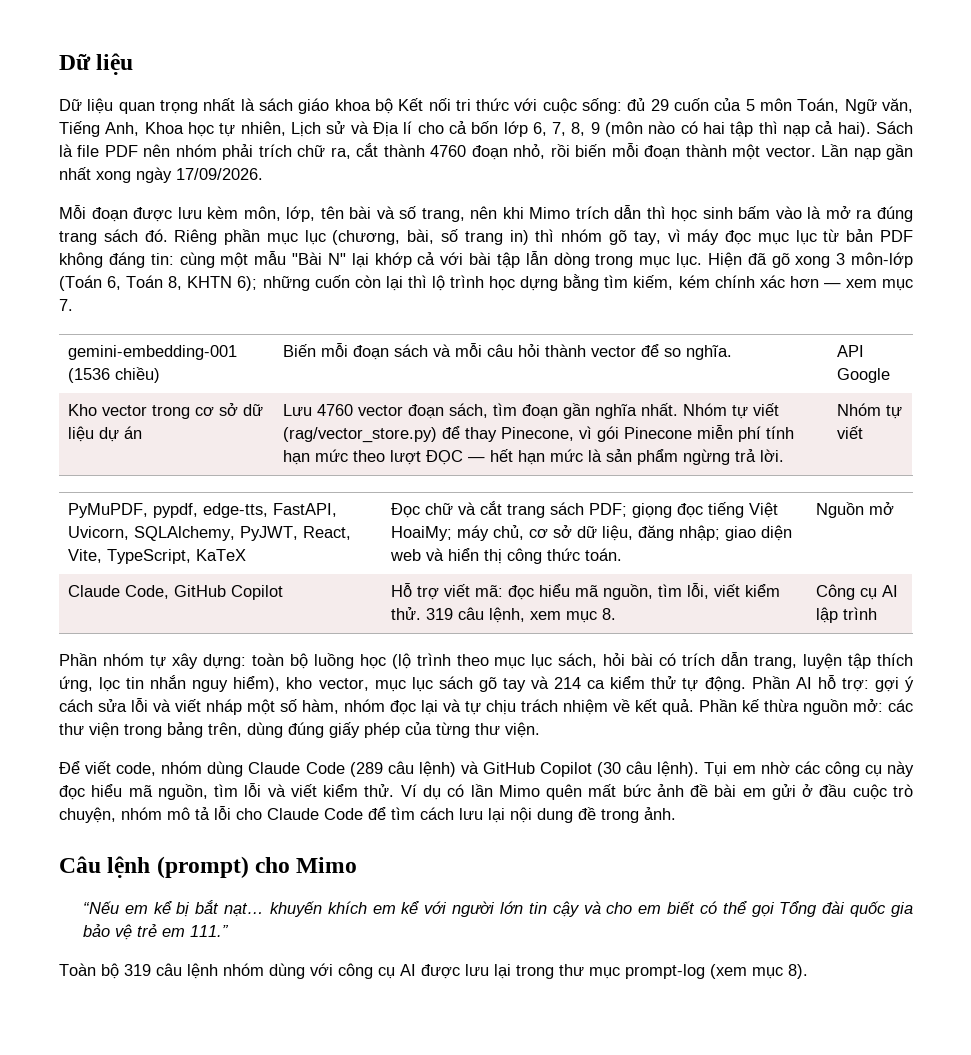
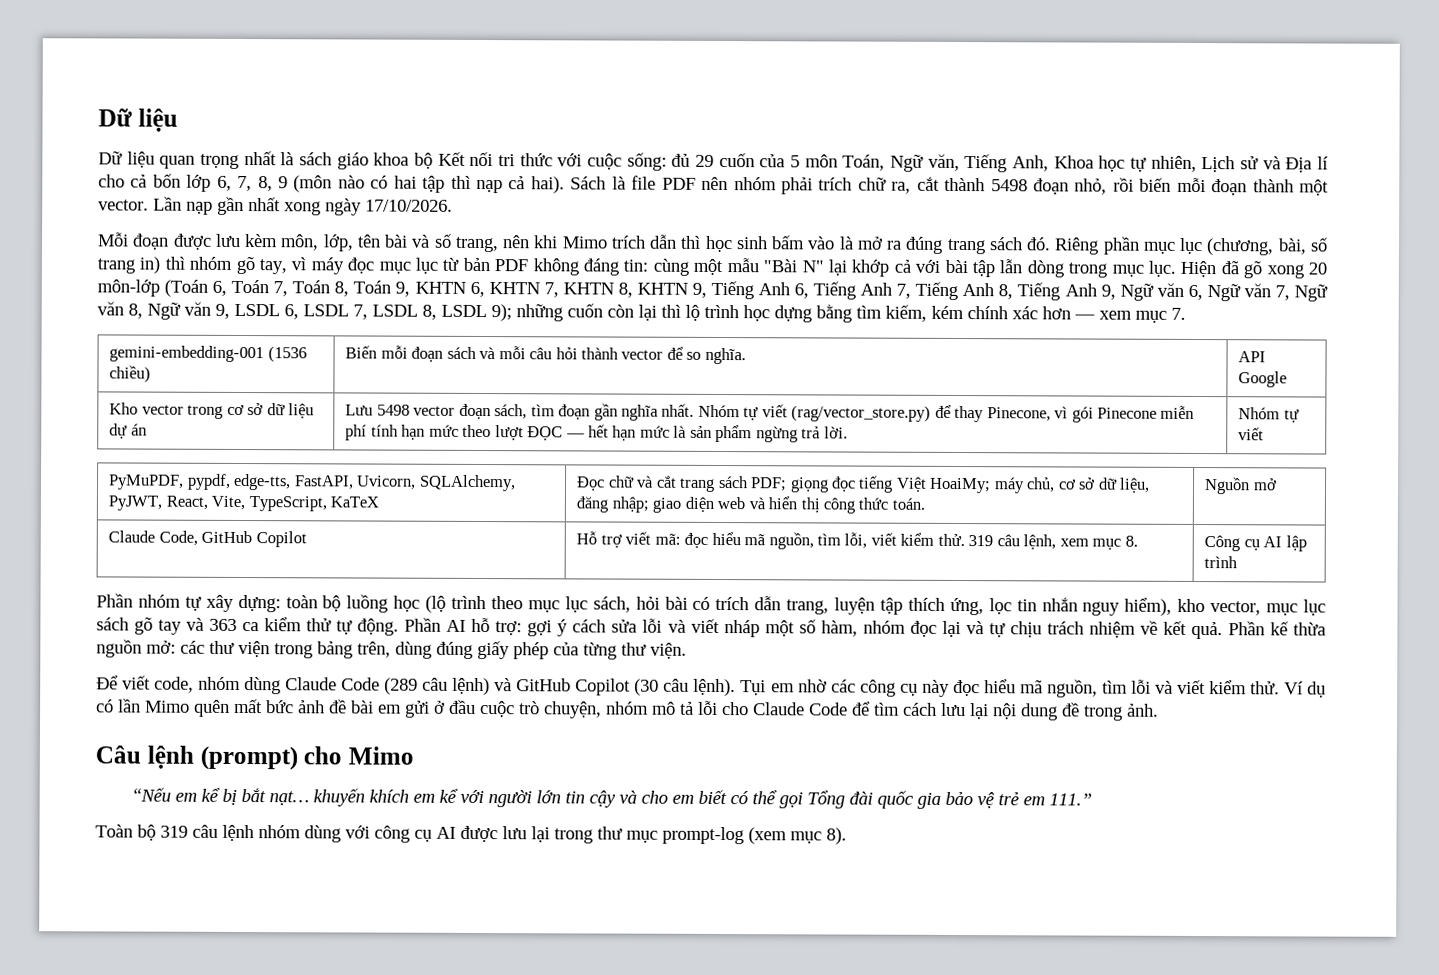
- Sách là file PDF nên nhóm phải trích chữ ra, cắt thành 4760 đoạn nhỏ, rồi biến mỗi đoạn thành một vector.
+ Sách là file PDF nên nhóm phải trích chữ ra, cắt thành 5498 đoạn nhỏ, rồi biến mỗi đoạn thành một vector.
- Lần nạp gần nhất xong ngày 17/09/2026.
+ Lần nạp gần nhất xong ngày 17/10/2026.
- Hiện đã gõ xong 3 môn-lớp (Toán 6, Toán 8, KHTN 6); những cuốn còn lại thì lộ trình học dựng bằng tìm kiếm, kém chính xác hơn — xem mục 7.
+ Hiện đã gõ xong 20 môn-lớp (Toán 6, Toán 7, Toán 8, Toán 9, KHTN 6, KHTN 7, KHTN 8, KHTN 9, Tiếng Anh 6, Tiếng Anh 7, Tiếng Anh 8, Tiếng Anh 9, Ngữ văn 6, Ngữ văn 7, Ngữ văn 8, Ngữ văn 9, LSDL 6, LSDL 7, LSDL 8, LSDL 9); những cuốn còn lại thì lộ trình học dựng bằng tìm kiếm, kém chính xác hơn — xem mục 7.
- Lưu 4760 vector đoạn sách, tìm đoạn gần nghĩa nhất.
+ Lưu 5498 vector đoạn sách, tìm đoạn gần nghĩa nhất.
- Phần nhóm tự xây dựng: toàn bộ luồng học (lộ trình theo mục lục sách, hỏi bài có trích dẫn trang, luyện tập thích ứng, lọc tin nhắn nguy hiểm), kho vector, mục lục sách gõ tay và 214 ca kiểm thử tự động.
+ Phần nhóm tự xây dựng: toàn bộ luồng học (lộ trình theo mục lục sách, hỏi bài có trích dẫn trang, luyện tập thích ứng, lọc tin nhắn nguy hiểm), kho vector, mục lục sách gõ tay và 363 ca kiểm thử tự động.

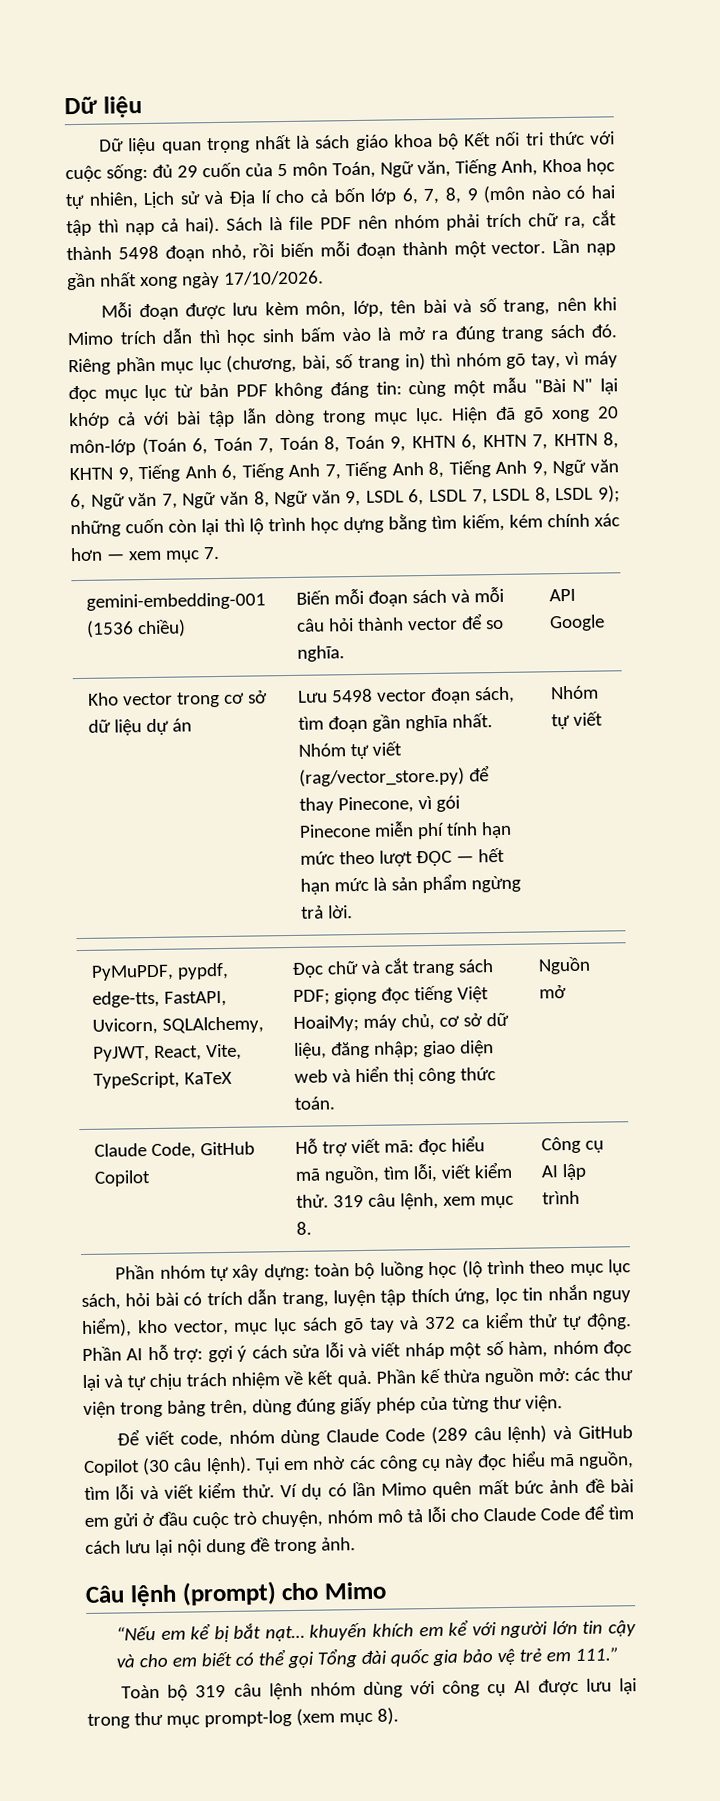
- Phần nhóm tự xây dựng: toàn bộ luồng học (lộ trình theo mục lục sách, hỏi bài có trích dẫn trang, luyện tập thích ứng, lọc tin nhắn nguy hiểm), kho vector, mục lục sách gõ tay và 363 ca kiểm thử tự động.
+ Phần nhóm tự xây dựng: toàn bộ luồng học (lộ trình theo mục lục sách, hỏi bài có trích dẫn trang, luyện tập thích ứng, lọc tin nhắn nguy hiểm), kho vector, mục lục sách gõ tay và 372 ca kiểm thử tự động.

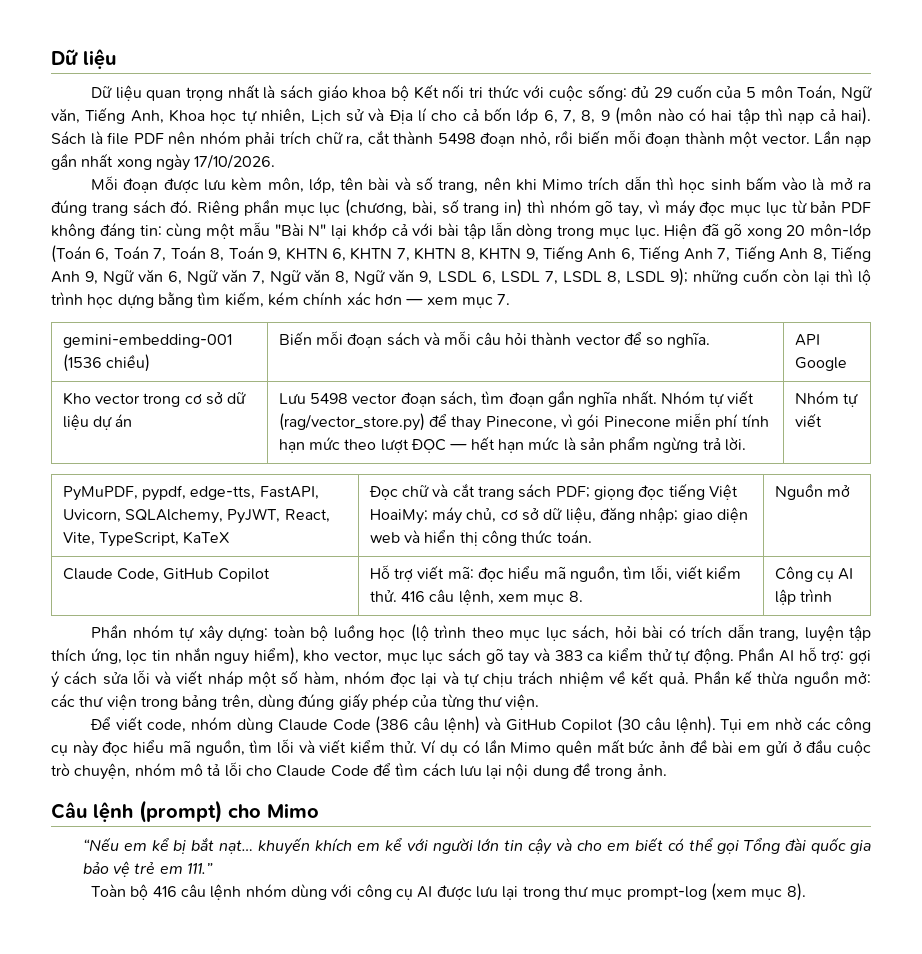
- Claude Code, GitHub Copilot | Hỗ trợ viết mã: đọc hiểu mã nguồn, tìm lỗi, viết kiểm thử. 319 câu lệnh, xem mục 8. | Công cụ AI lập trình
+ Claude Code, GitHub Copilot | Hỗ trợ viết mã: đọc hiểu mã nguồn, tìm lỗi, viết kiểm thử. 416 câu lệnh, xem mục 8. | Công cụ AI lập trình
- Phần nhóm tự xây dựng: toàn bộ luồng học (lộ trình theo mục lục sách, hỏi bài có trích dẫn trang, luyện tập thích ứng, lọc tin nhắn nguy hiểm), kho vector, mục lục sách gõ tay và 372 ca kiểm thử tự động.
+ Phần nhóm tự xây dựng: toàn bộ luồng học (lộ trình theo mục lục sách, hỏi bài có trích dẫn trang, luyện tập thích ứng, lọc tin nhắn nguy hiểm), kho vector, mục lục sách gõ tay và 383 ca kiểm thử tự động.
- Để viết code, nhóm dùng Claude Code (289 câu lệnh) và GitHub Copilot (30 câu lệnh).
+ Để viết code, nhóm dùng Claude Code (386 câu lệnh) và GitHub Copilot (30 câu lệnh).
- Toàn bộ 319 câu lệnh nhóm dùng với công cụ AI được lưu lại trong thư mục prompt-log (xem mục 8).
+ Toàn bộ 416 câu lệnh nhóm dùng với công cụ AI được lưu lại trong thư mục prompt-log (xem mục 8).

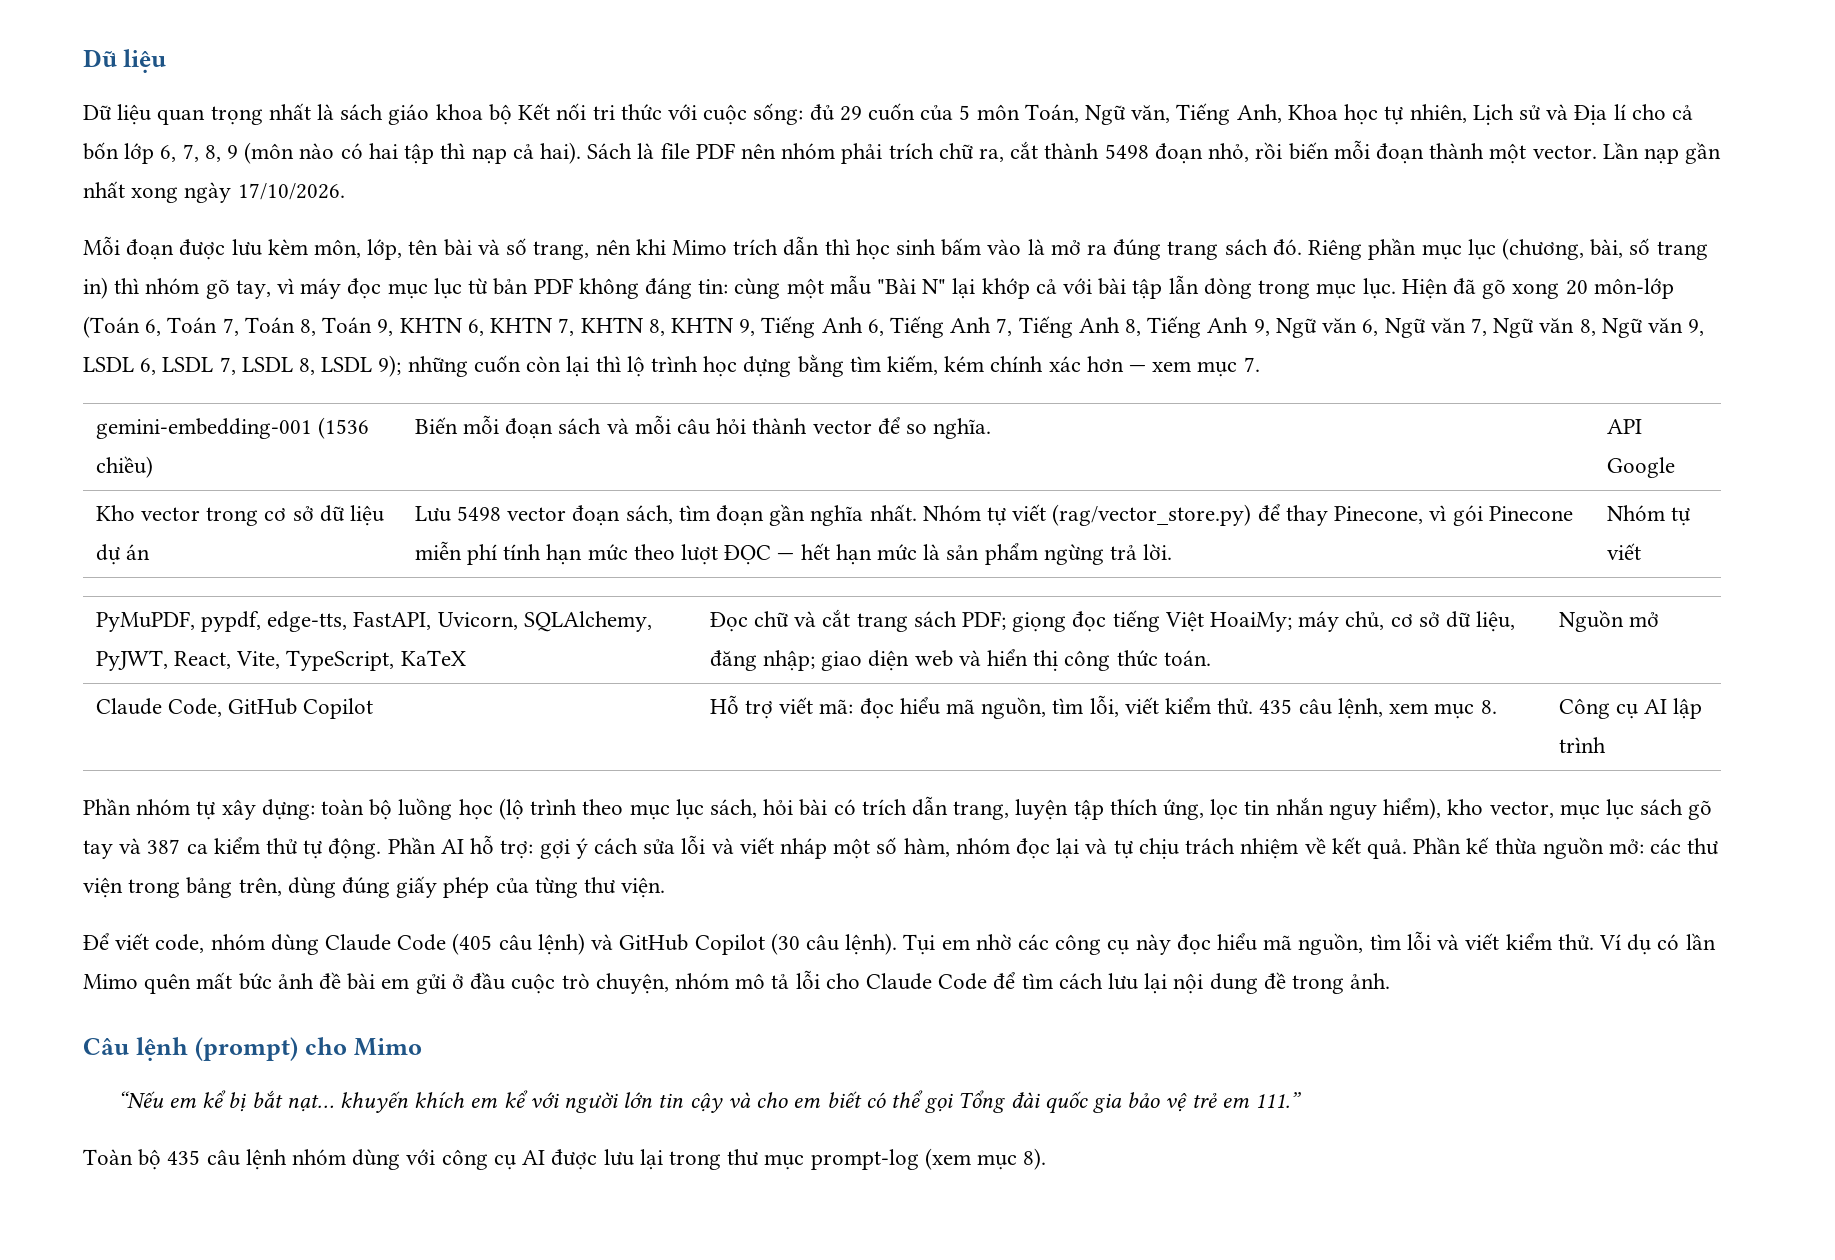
- Claude Code, GitHub Copilot | Hỗ trợ viết mã: đọc hiểu mã nguồn, tìm lỗi, viết kiểm thử. 416 câu lệnh, xem mục 8. | Công cụ AI lập trình
+ Claude Code, GitHub Copilot | Hỗ trợ viết mã: đọc hiểu mã nguồn, tìm lỗi, viết kiểm thử. 435 câu lệnh, xem mục 8. | Công cụ AI lập trình
- Phần nhóm tự xây dựng: toàn bộ luồng học (lộ trình theo mục lục sách, hỏi bài có trích dẫn trang, luyện tập thích ứng, lọc tin nhắn nguy hiểm), kho vector, mục lục sách gõ tay và 383 ca kiểm thử tự động.
+ Phần nhóm tự xây dựng: toàn bộ luồng học (lộ trình theo mục lục sách, hỏi bài có trích dẫn trang, luyện tập thích ứng, lọc tin nhắn nguy hiểm), kho vector, mục lục sách gõ tay và 387 ca kiểm thử tự động.
- Để viết code, nhóm dùng Claude Code (386 câu lệnh) và GitHub Copilot (30 câu lệnh).
+ Để viết code, nhóm dùng Claude Code (405 câu lệnh) và GitHub Copilot (30 câu lệnh).
- Toàn bộ 416 câu lệnh nhóm dùng với công cụ AI được lưu lại trong thư mục prompt-log (xem mục 8).
+ Toàn bộ 435 câu lệnh nhóm dùng với công cụ AI được lưu lại trong thư mục prompt-log (xem mục 8).

